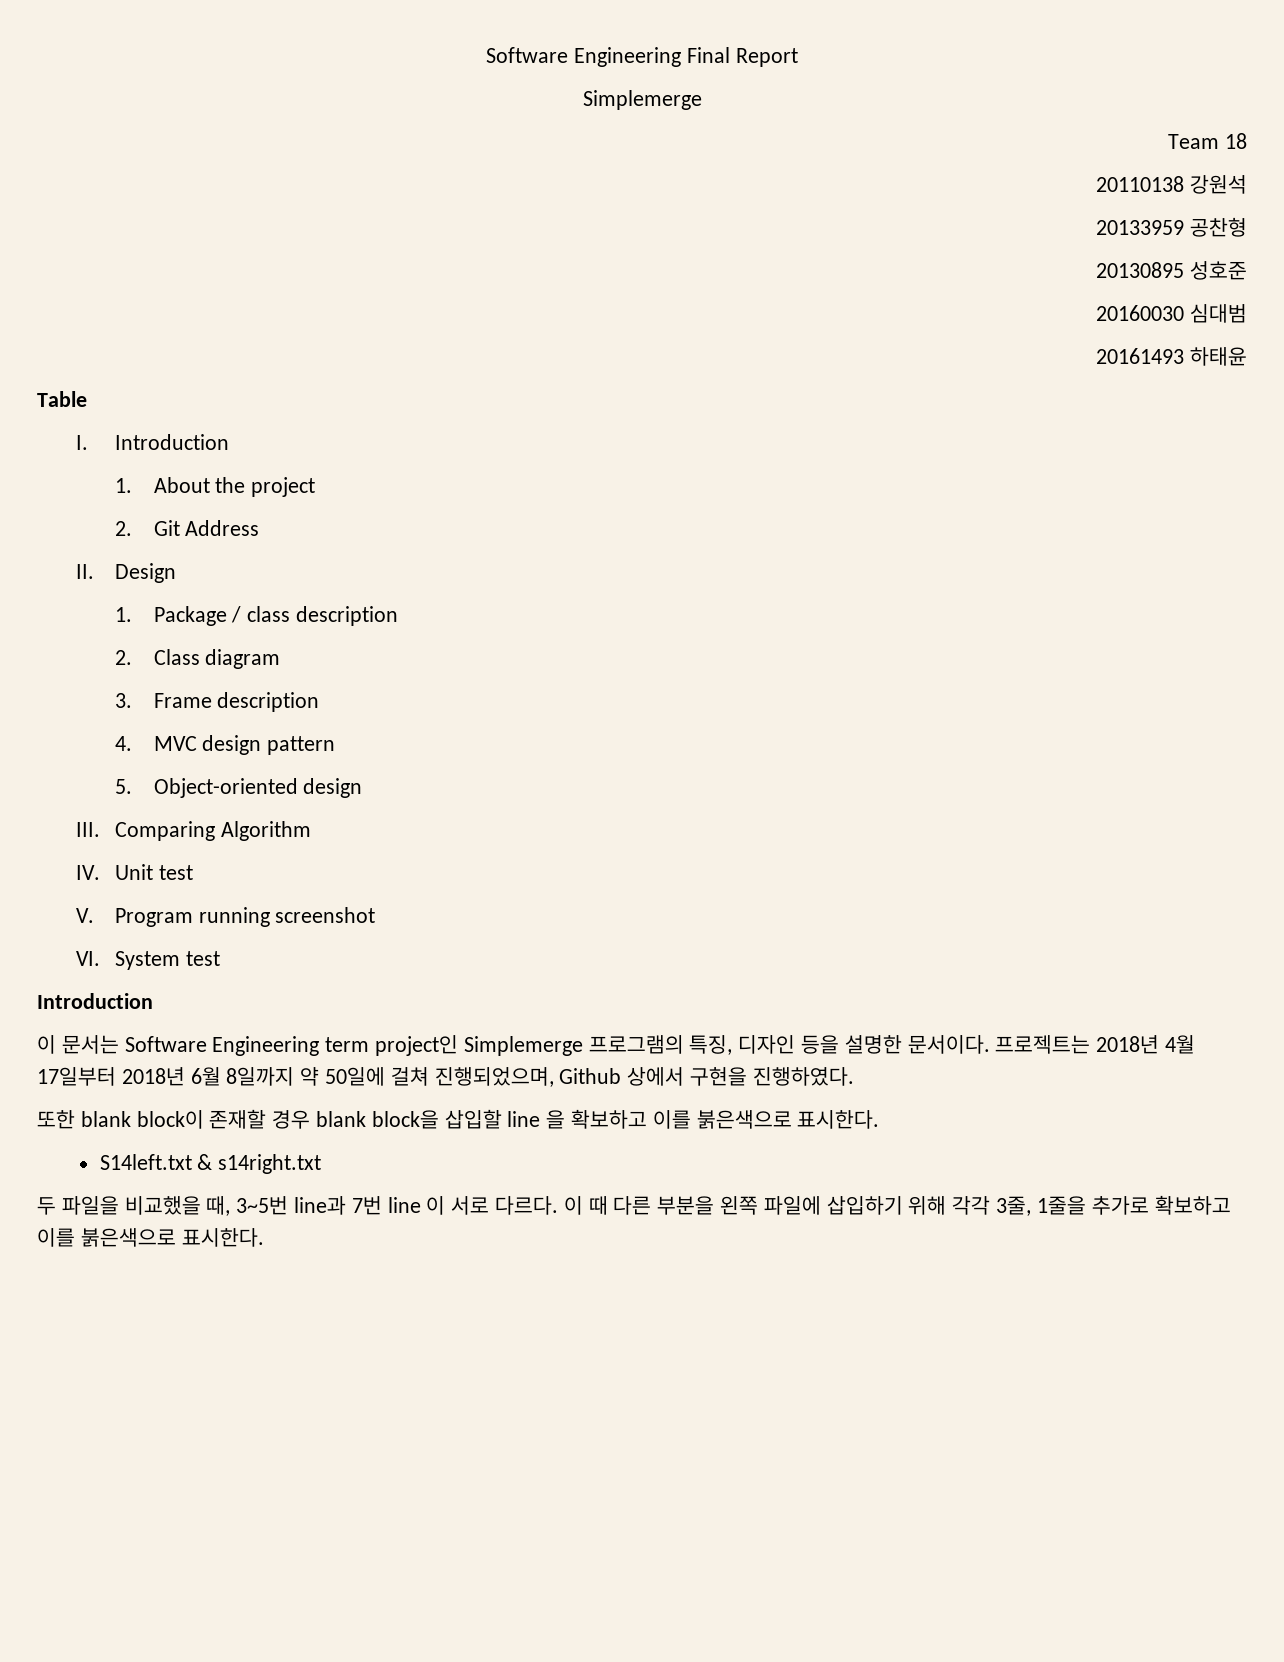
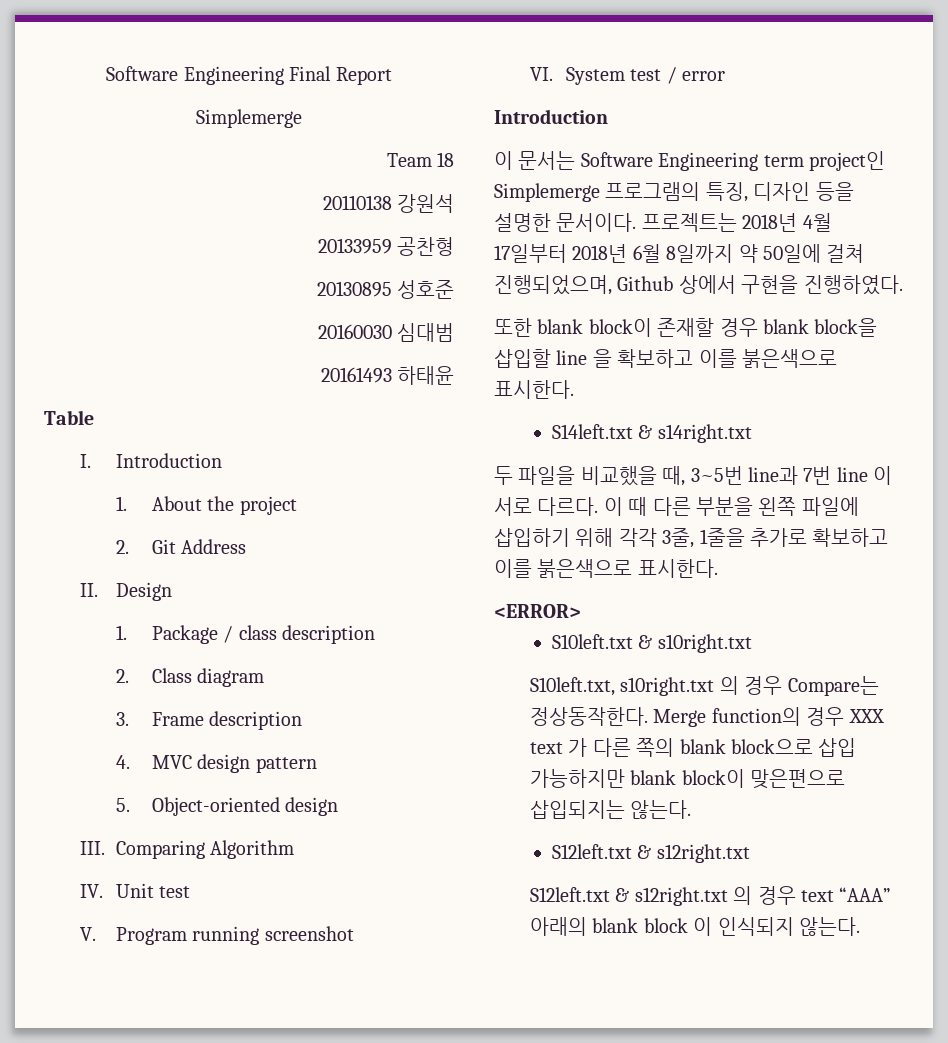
- VI. System test
+ VI. System test / error
+ <ERROR>
+ S10left.txt & s10right.txt
+ S10left.txt, s10right.txt 의 경우 Compare는 정상동작한다. Merge function의 경우 XXX text 가 다른 쪽의 blank block으로 삽입 가능하지만 blank block이 맞은편으로 삽입되지는 않는다.
+ S12left.txt & s12right.txt
+ S12left.txt & s12right.txt 의 경우 text “AAA” 아래의 blank block 이 인식되지 않는다.

